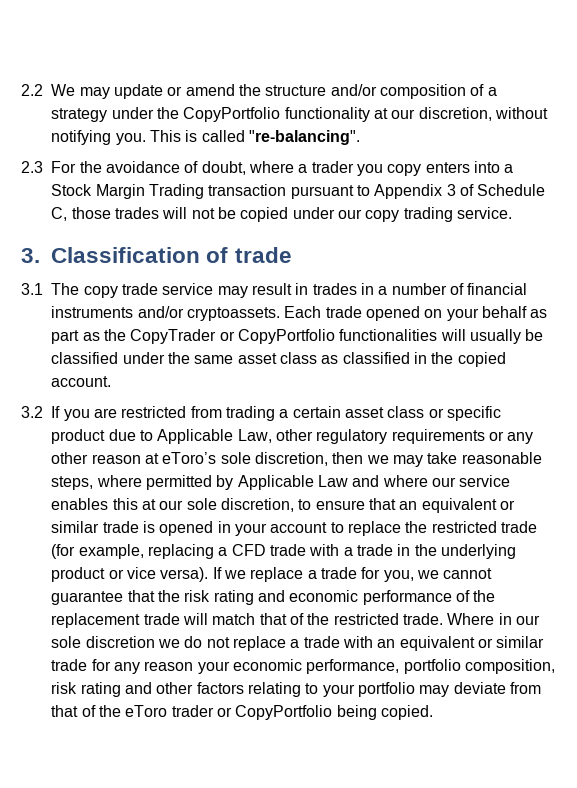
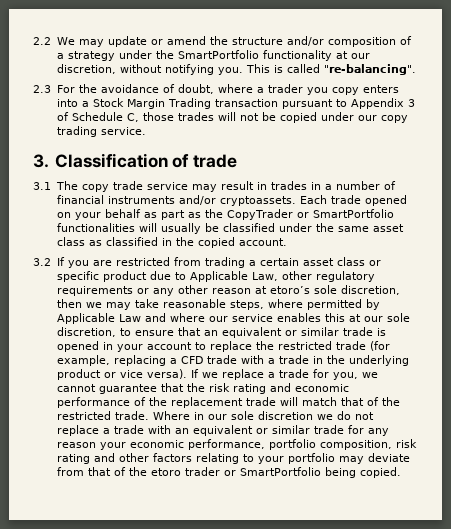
- 2.2 We may update or amend the structure and/or composition of a strategy under the CopyPortfolio functionality at our discretion, without notifying you.
+ 2.2 We may update or amend the structure and/or composition of a strategy under the SmartPortfolio functionality at our discretion, without notifying you.
- Each trade opened on your behalf as part as the CopyTrader or CopyPortfolio functionalities will usually be classified under the same asset class as classified in the copied account.
+ Each trade opened on your behalf as part as the CopyTrader or SmartPortfolio functionalities will usually be classified under the same asset class as classified in the copied account.
- 3.2 If you are restricted from trading a certain asset class or specific product due to Applicable Law, other regulatory requirements or any other reason at eToro’s sole discretion, then we may take reasonable steps, where permitted by Applicable Law and where our service enables this at our sole discretion, to ensure that an equivalent or similar trade is opened in your account to replace the restricted trade (for example, replacing a CFD trade with a trade in the underlying product or vice versa).
+ 3.2 If you are restricted from trading a certain asset class or specific product due to Applicable Law, other regulatory requirements or any other reason at etoro’s sole discretion, then we may take reasonable steps, where permitted by Applicable Law and where our service enables this at our sole discretion, to ensure that an equivalent or similar trade is opened in your account to replace the restricted trade (for example, replacing a CFD trade with a trade in the underlying product or vice versa).
- Where in our sole discretion we do not replace a trade with an equivalent or similar trade for any reason your economic performance, portfolio composition, risk rating and other factors relating to your portfolio may deviate from that of the eToro trader or CopyPortfolio being copied.
+ Where in our sole discretion we do not replace a trade with an equivalent or similar trade for any reason your economic performance, portfolio composition, risk rating and other factors relating to your portfolio may deviate from that of the etoro trader or SmartPortfolio being copied.

